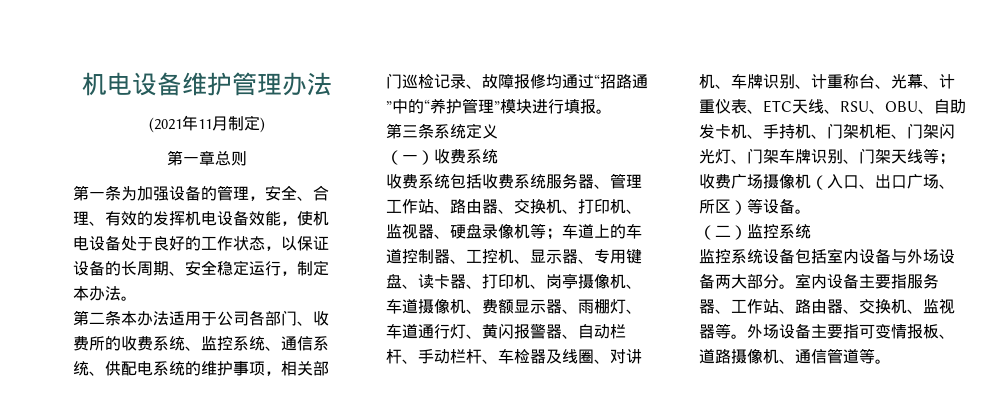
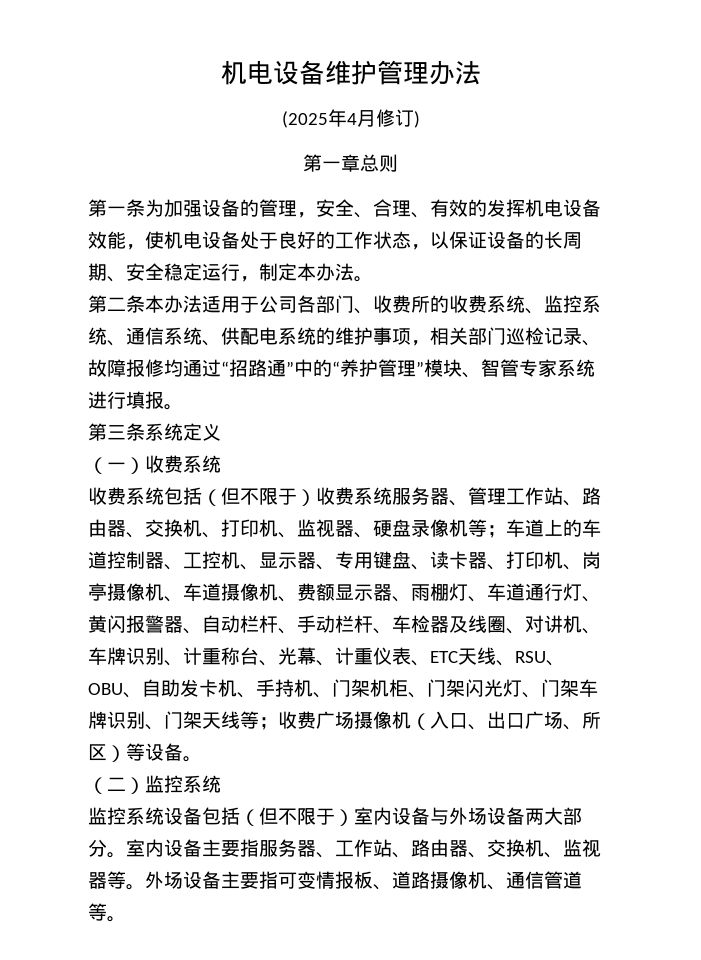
- (2021年11月制定)
+ (2025年4月修订)
- 第二条本办法适用于公司各部门、收费所的收费系统、监控系统、通信系统、供配电系统的维护事项，相关部门巡检记录、故障报修均通过“招路通”中的“养护管理”模块进行填报。
+ 第二条本办法适用于公司各部门、收费所的收费系统、监控系统、通信系统、供配电系统的维护事项，相关部门巡检记录、故障报修均通过“招路通”中的“养护管理”模块、智管专家系统进行填报。
- 收费系统包括收费系统服务器、管理工作站、路由器、交换机、打印机、监视器、硬盘录像机等；
+ 收费系统包括（但不限于）收费系统服务器、管理工作站、路由器、交换机、打印机、监视器、硬盘录像机等；
- 监控系统设备包括室内设备与外场设备两大部分。
+ 监控系统设备包括（但不限于）室内设备与外场设备两大部分。

